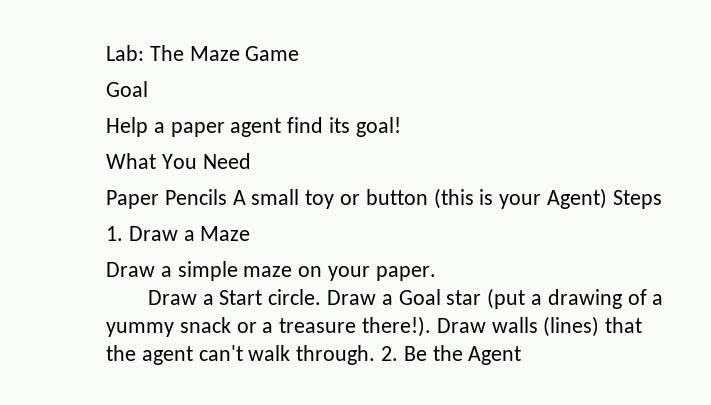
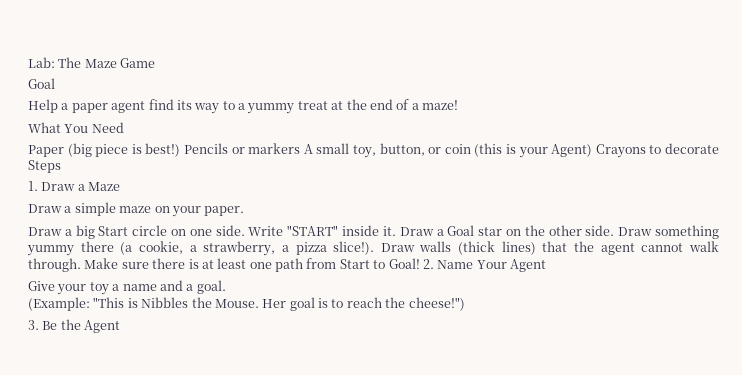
- Help a paper agent find its goal!
+ Help a paper agent find its way to a yummy treat at the end of a maze!
  What You Need
- Paper Pencils A small toy or button (this is your Agent) Steps
+ Paper (big piece is best!) Pencils or markers A small toy, button, or coin (this is your Agent) Crayons to decorate Steps
- Draw a Start circle. Draw a Goal star (put a drawing of a yummy snack or a treasure there!). Draw walls (lines) that the agent can't walk through.
+ Draw a big Start circle on one side. Write "START" inside it. Draw a Goal star on the other side. Draw something yummy there (a cookie, a strawberry, a pizza slice!). Draw walls (thick lines) that the agent cannot walk through.
- 2. Be the Agent
+ Make sure there is at least one path from Start to Goal! 2. Name Your Agent
+ Give your toy a name and a goal.
+ (Example: "This is Nibbles the Mouse. Her goal is to reach the cheese!")
+ 3. Be the Agent

